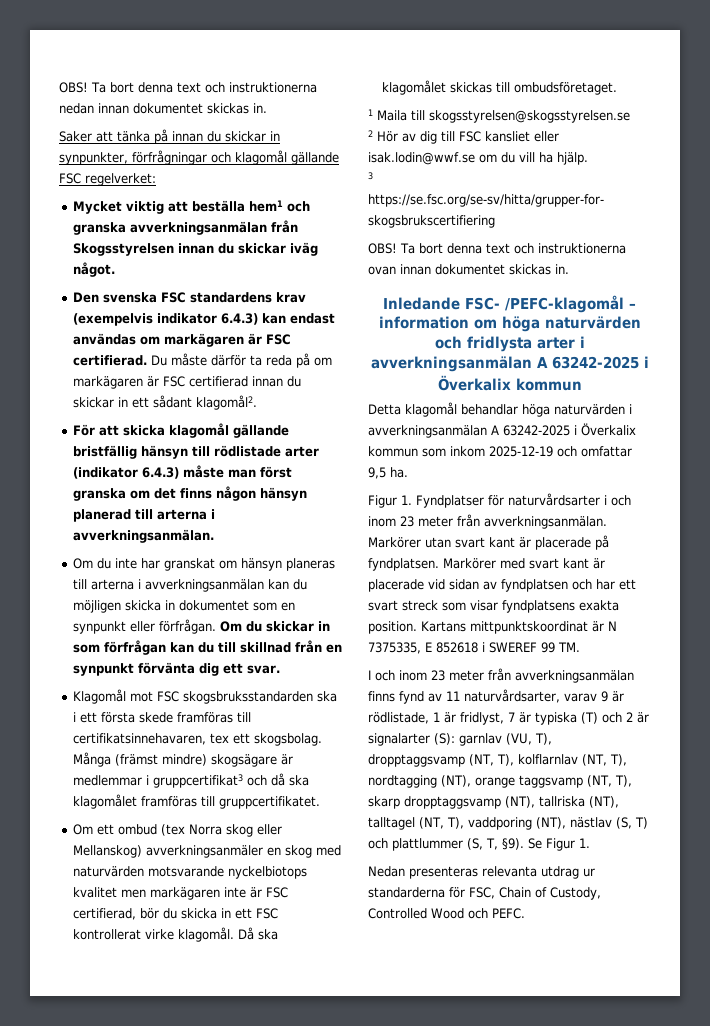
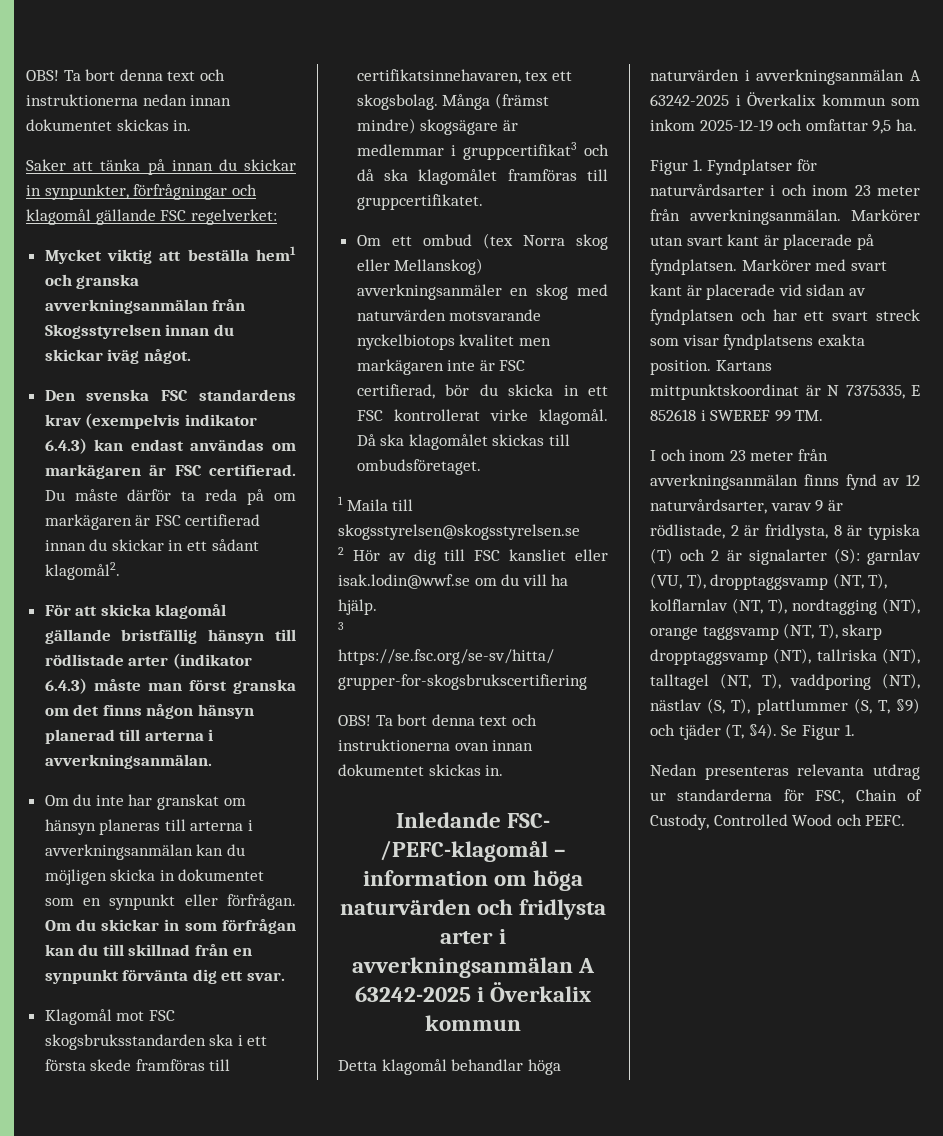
- I och inom 23 meter från avverkningsanmälan finns fynd av 11 naturvårdsarter, varav 9 är rödlistade, 1 är fridlyst, 7 är typiska (T) och 2 är signalarter (S): garnlav (VU, T), dropptaggsvamp (NT, T), kolflarnlav (NT, T), nordtagging (NT), orange taggsvamp (NT, T), skarp dropptaggsvamp (NT), tallriska (NT), talltagel (NT, T), vaddporing (NT), nästlav (S, T) och plattlummer (S, T, §9).
+ I och inom 23 meter från avverkningsanmälan finns fynd av 12 naturvårdsarter, varav 9 är rödlistade, 2 är fridlysta, 8 är typiska (T) och 2 är signalarter (S): garnlav (VU, T), dropptaggsvamp (NT, T), kolflarnlav (NT, T), nordtagging (NT), orange taggsvamp (NT, T), skarp dropptaggsvamp (NT), tallriska (NT), talltagel (NT, T), vaddporing (NT), nästlav (S, T), plattlummer (S, T, §9) och tjäder (T, §4).

